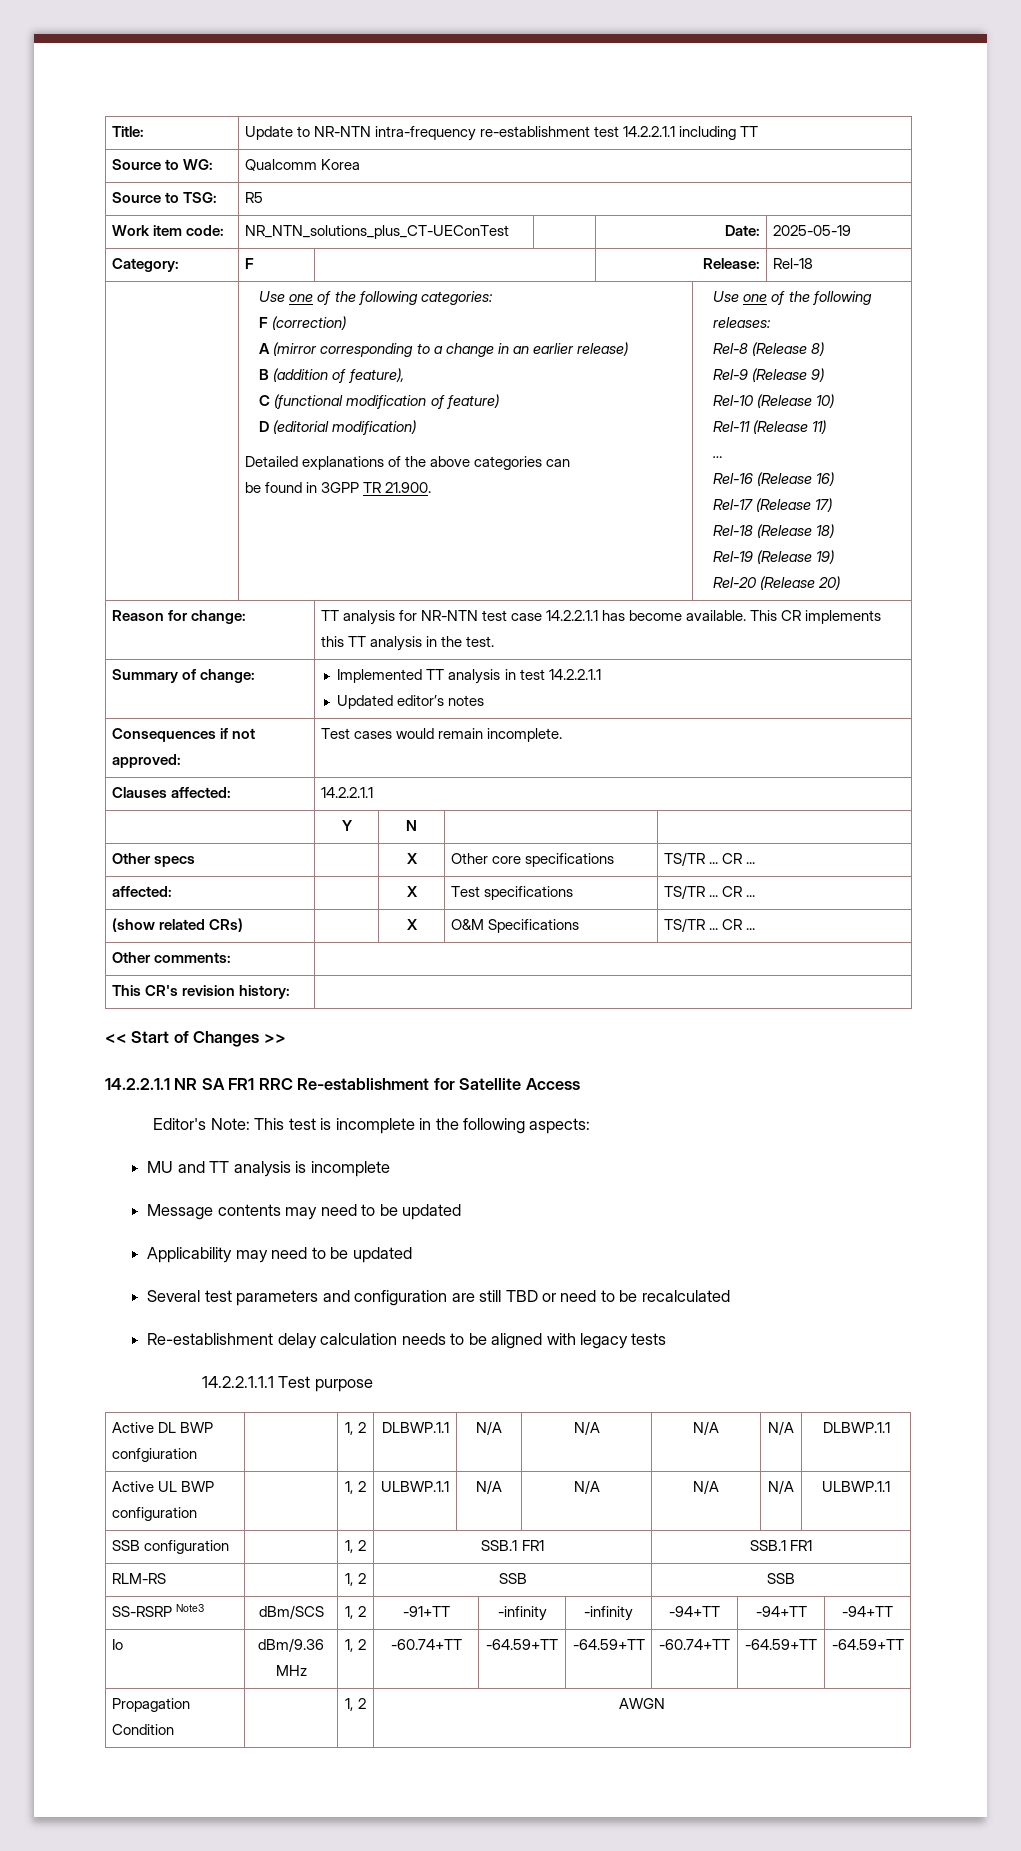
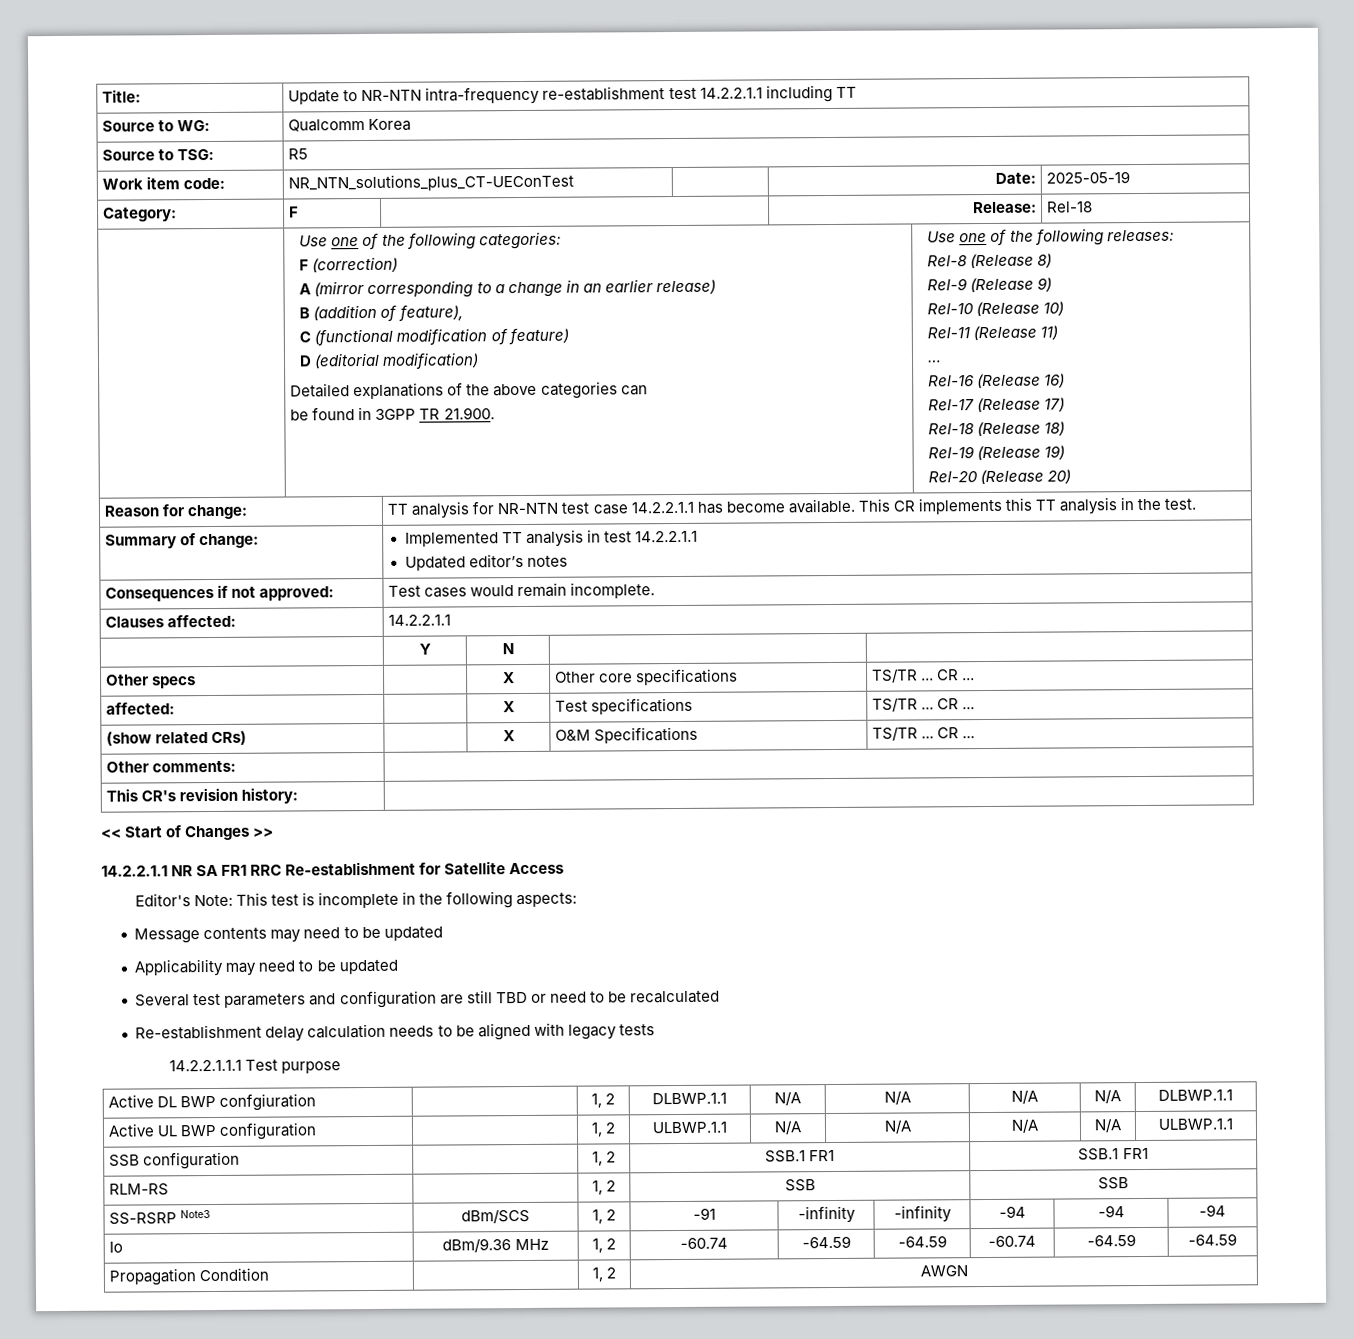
- MU and TT analysis is incomplete
- SS-RSRP Note3 | dBm/SCS | 1, 2 | -91+TT | -infinity | -infinity | -94+TT | -94+TT | -94+TT
+ SS-RSRP Note3 | dBm/SCS | 1, 2 | -91 | -infinity | -infinity | -94 | -94 | -94
- Io | dBm/9.36 MHz | 1, 2 | -60.74+TT | -64.59+TT | -64.59+TT | -60.74+TT | -64.59+TT | -64.59+TT
+ Io | dBm/9.36 MHz | 1, 2 | -60.74 | -64.59 | -64.59 | -60.74 | -64.59 | -64.59

